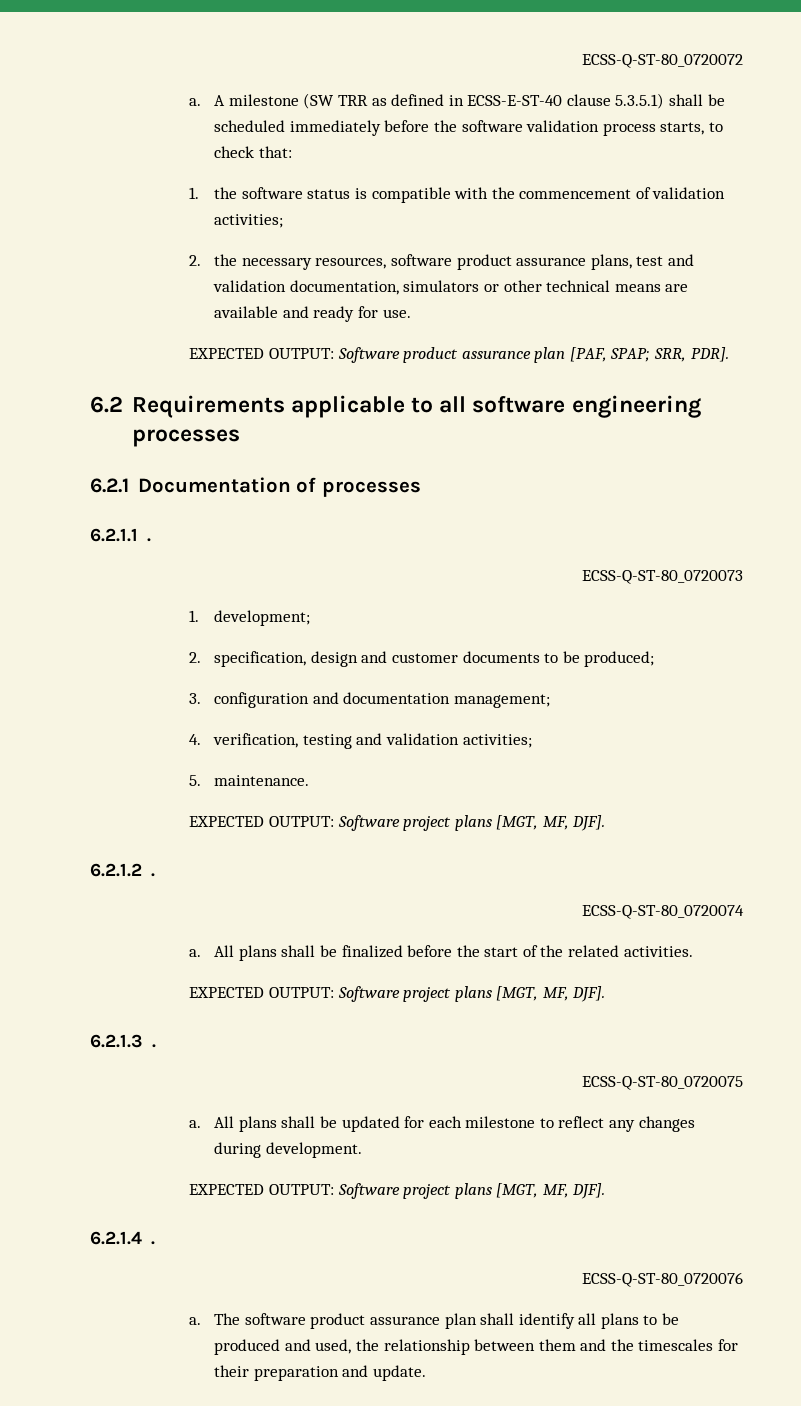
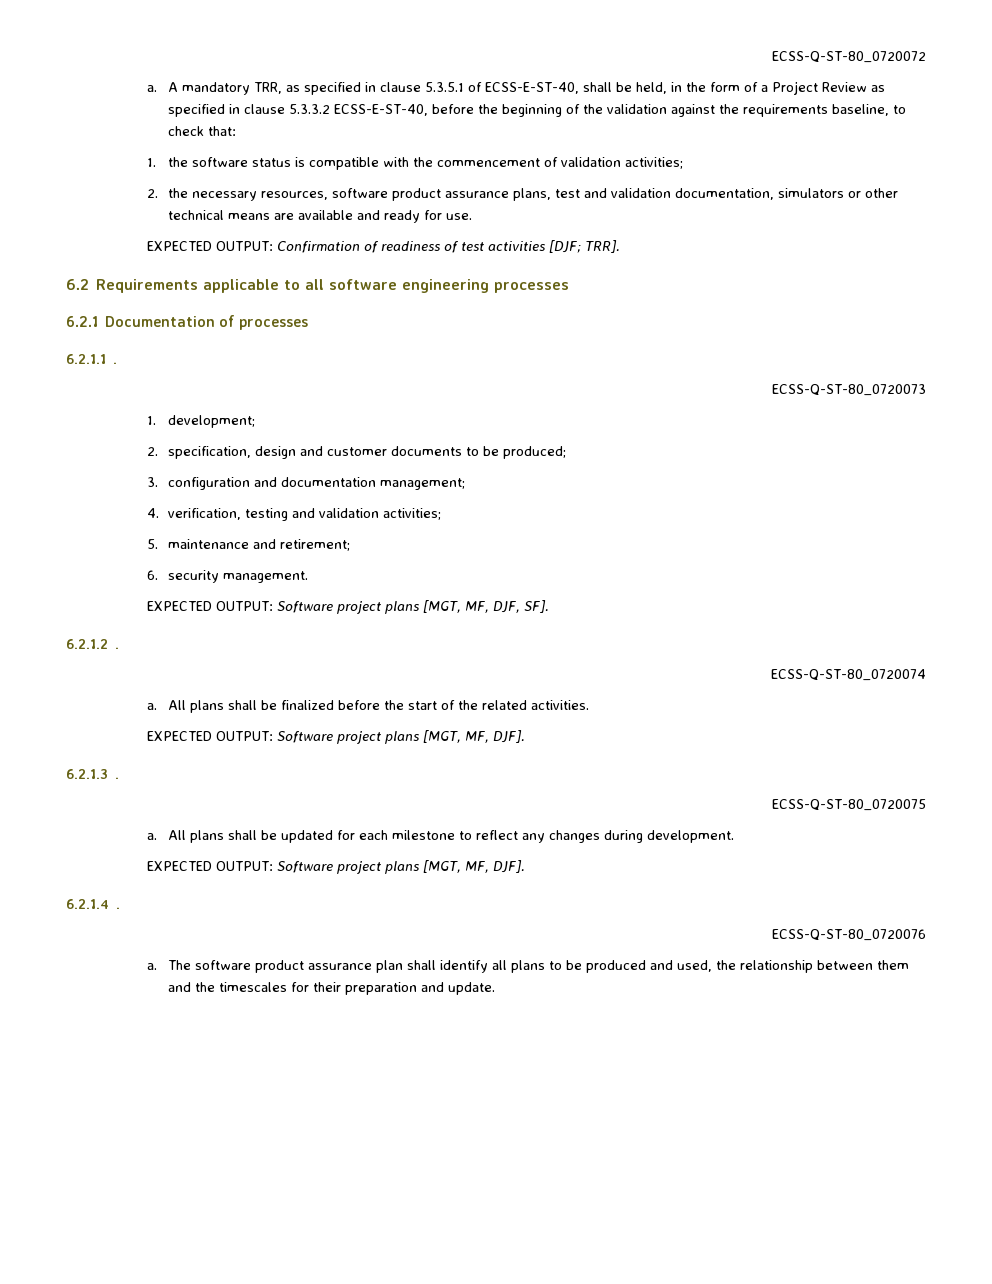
- A milestone (SW TRR as defined in ECSS-E-ST-40 clause 5.3.5.1) shall be scheduled immediately before the software validation process starts, to check that:
+ A mandatory TRR, as specified in clause 5.3.5.1 of ECSS-E-ST-40, shall be held, in the form of a Project Review as specified in clause 5.3.3.2 ECSS-E-ST-40, before the beginning of the validation against the requirements baseline, to check that:
- EXPECTED OUTPUT: Software product assurance plan [PAF, SPAP; SRR, PDR].
+ EXPECTED OUTPUT: Confirmation of readiness of test activities [DJF; TRR].
- 5. maintenance.
- EXPECTED OUTPUT: Software project plans [MGT, MF, DJF].
+ 5. maintenance and retirement;
+ 6. security management.
+ EXPECTED OUTPUT: Software project plans [MGT, MF, DJF, SF].

